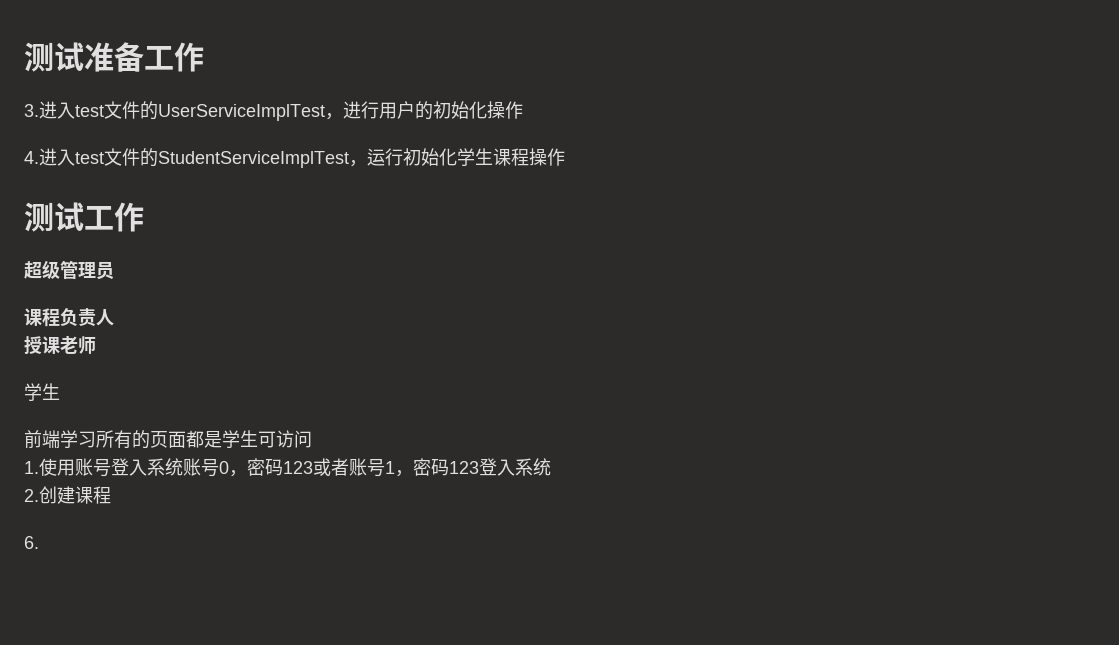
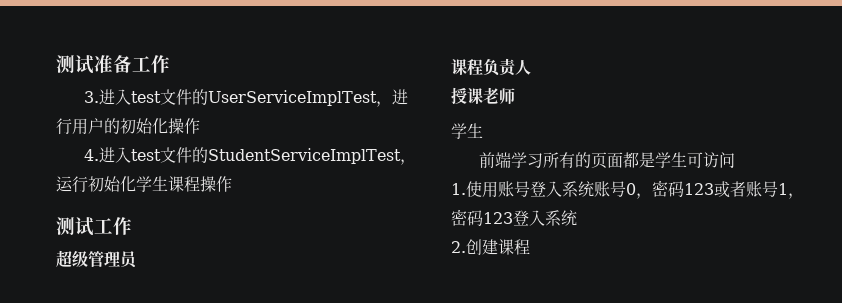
- 6.

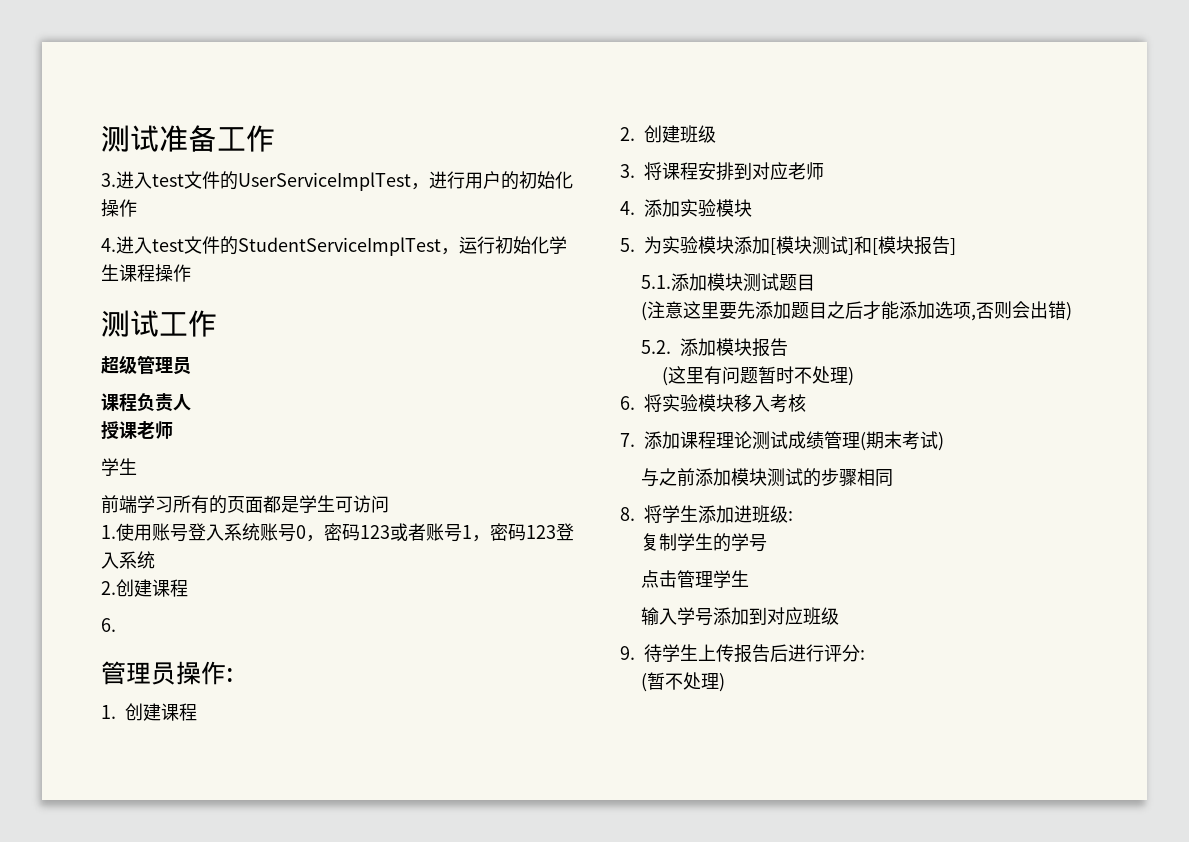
  2.创建课程
+ 6.
+ 管理员操作:
+ 1.创建课程
+ 2.创建班级
+ 3.将课程安排到对应老师
+ 4.添加实验模块
+ 5.为实验模块添加[模块测试]和[模块报告]
+ 5.1.添加模块测试题目
+ (注意这里要先添加题目之后才能添加选项,否则会出错)
+ 5.2.添加模块报告
+ (这里有问题暂时不处理)
+ 6.将实验模块移入考核
+ 7.添加课程理论测试成绩管理(期末考试)
+ 与之前添加模块测试的步骤相同
+ 8.将学生添加进班级:
+ 复制学生的学号
+ 点击管理学生
+ 输入学号添加到对应班级
+ 9.待学生上传报告后进行评分:
+ (暂不处理)

